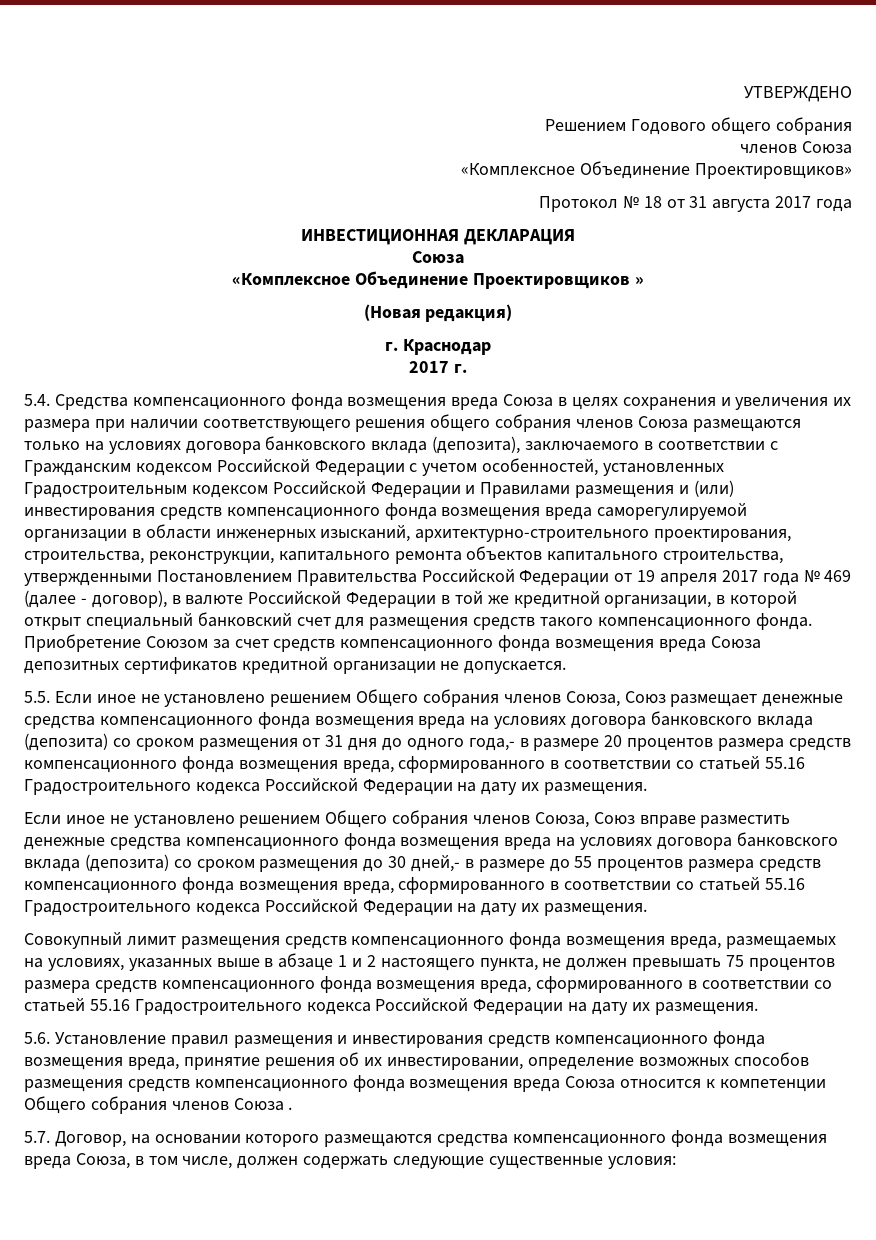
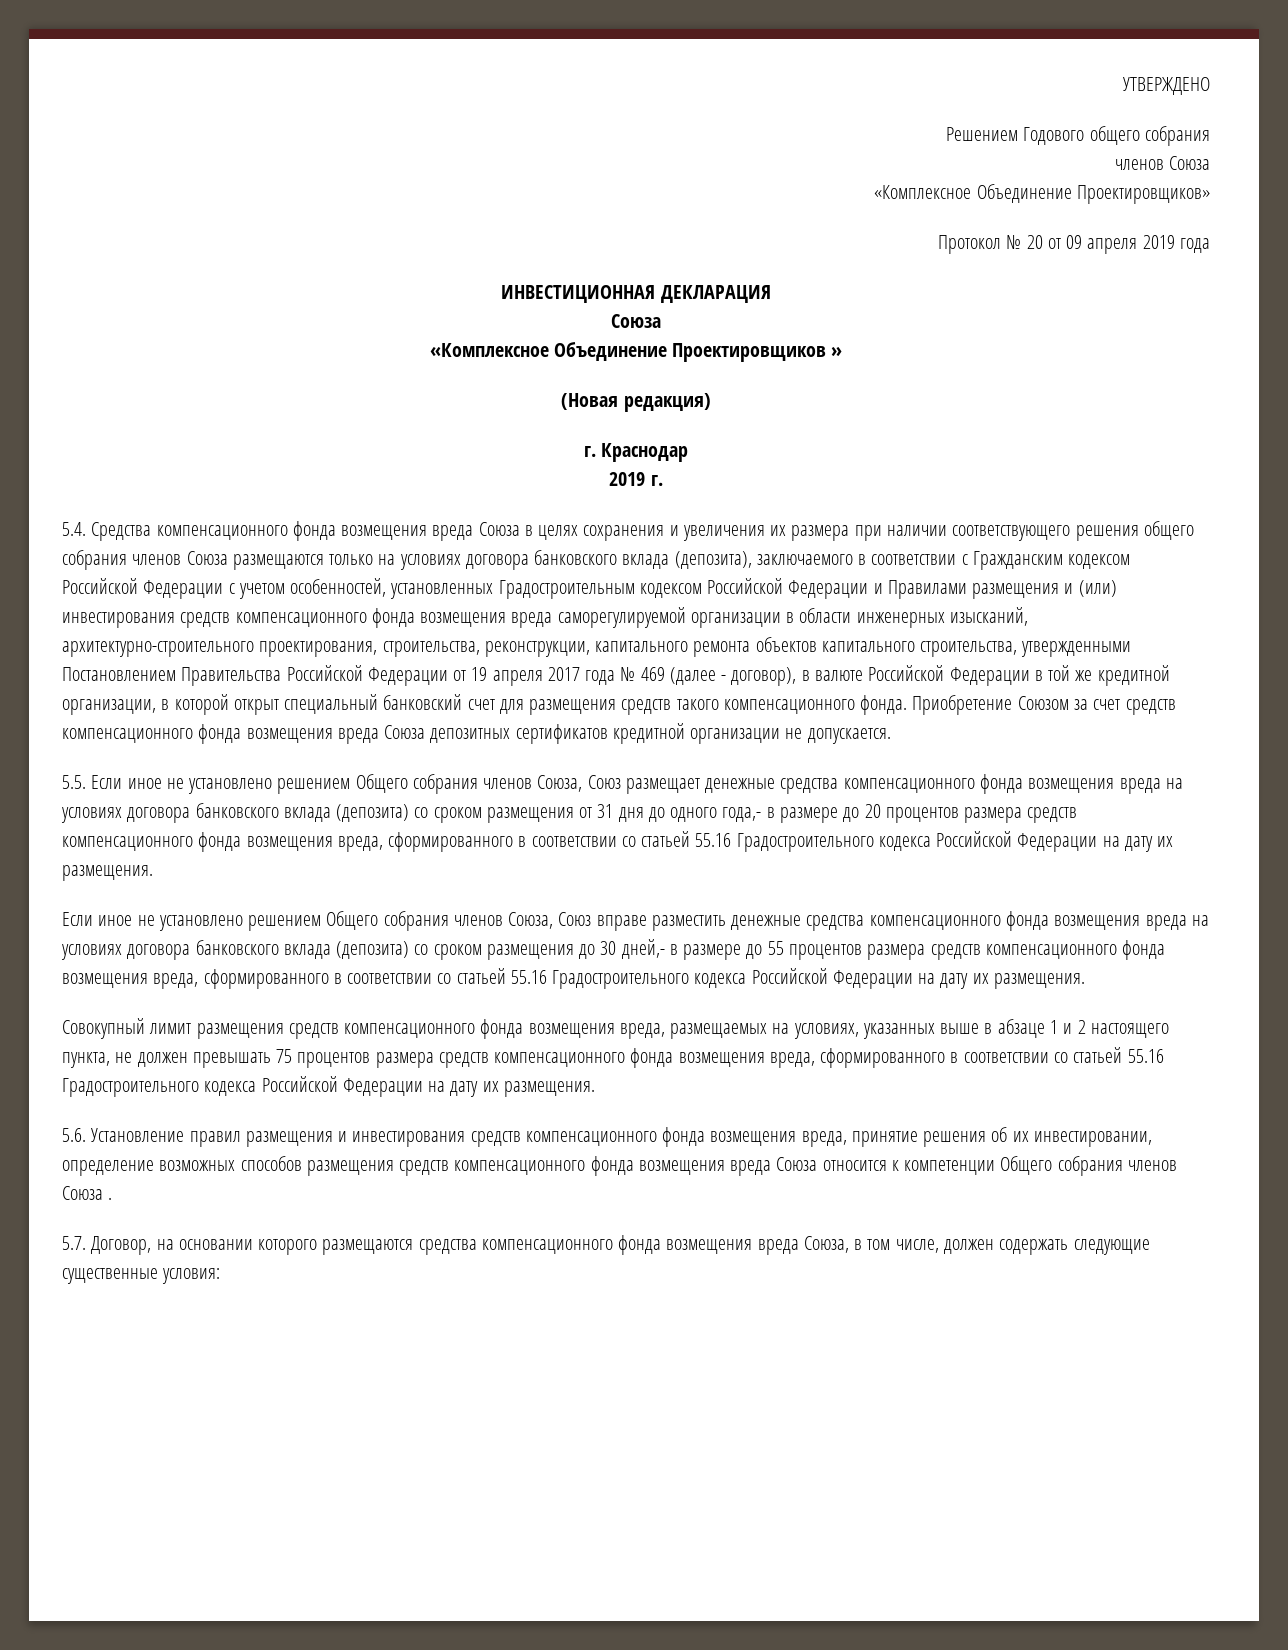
- Протокол № 18 от 31 августа 2017 года
+ Протокол № 20 от 09 апреля 2019 года
- 2017 г.
+ 2019 г.
- 5.5. Если иное не установлено решением Общего собрания членов Союза, Союз размещает денежные средства компенсационного фонда возмещения вреда на условиях договора банковского вклада (депозита) со сроком размещения от 31 дня до одного года,- в размере 20 процентов размера средств компенсационного фонда возмещения вреда, сформированного в соответствии со статьей 55.16 Градостроительного кодекса Российской Федерации на дату их размещения.
+ 5.5. Если иное не установлено решением Общего собрания членов Союза, Союз размещает денежные средства компенсационного фонда возмещения вреда на условиях договора банковского вклада (депозита) со сроком размещения от 31 дня до одного года,- в размере до 20 процентов размера средств компенсационного фонда возмещения вреда, сформированного в соответствии со статьей 55.16 Градостроительного кодекса Российской Федерации на дату их размещения.

